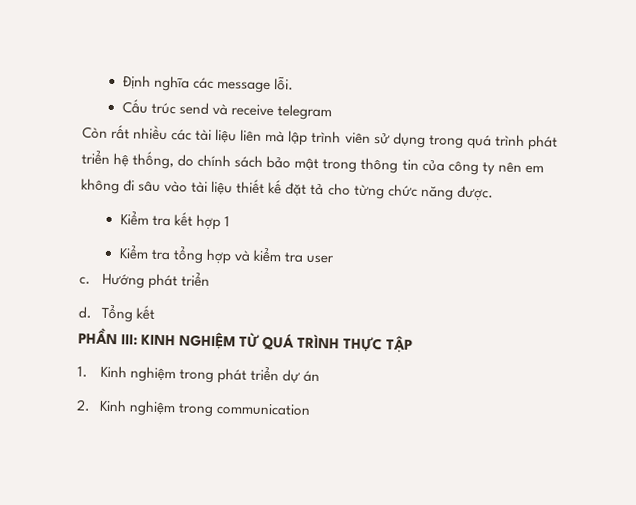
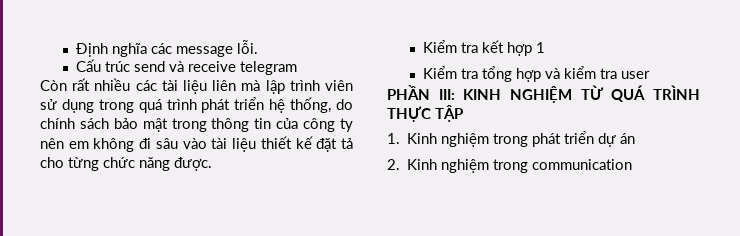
- c. Hướng phát triển
- d. Tổng kết

